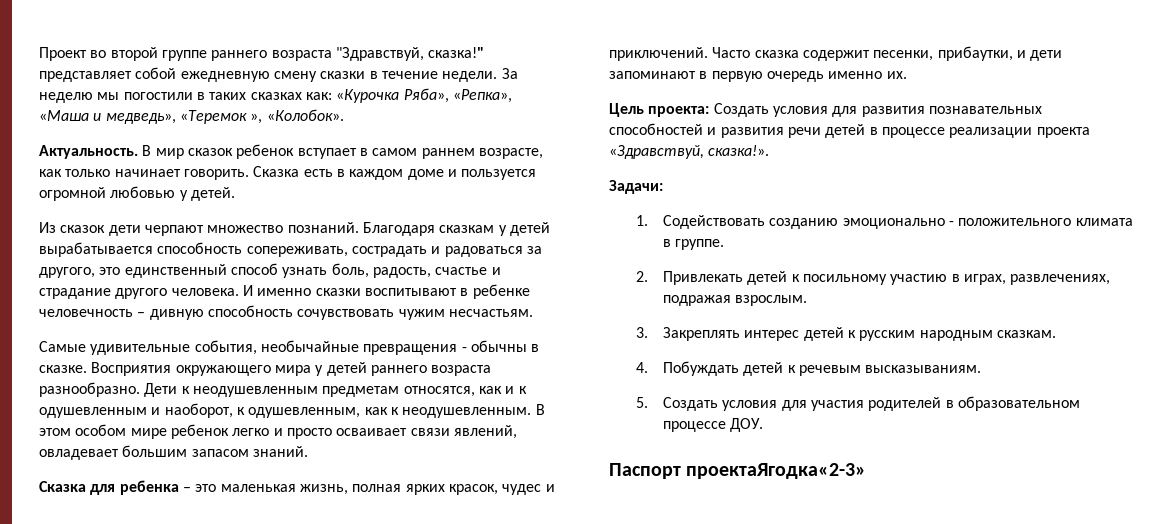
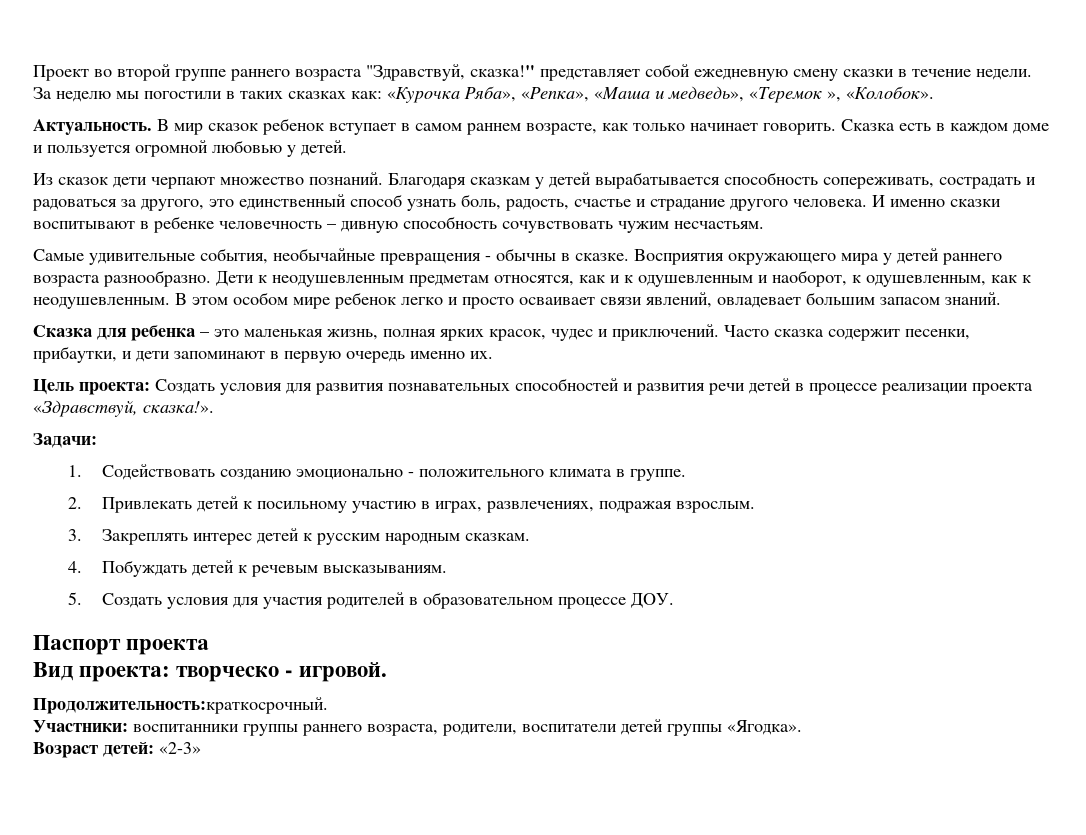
- Паспорт проектаЯгодка«2-3»
+ Паспорт проекта
+ Вид проекта: творческо - игровой.
+ Продолжительность:краткосрочный.
+ Участники: воспитанники группы раннего возраста, родители, воспитатели детей группы «Ягодка».
+ Возраст детей: «2-3»

